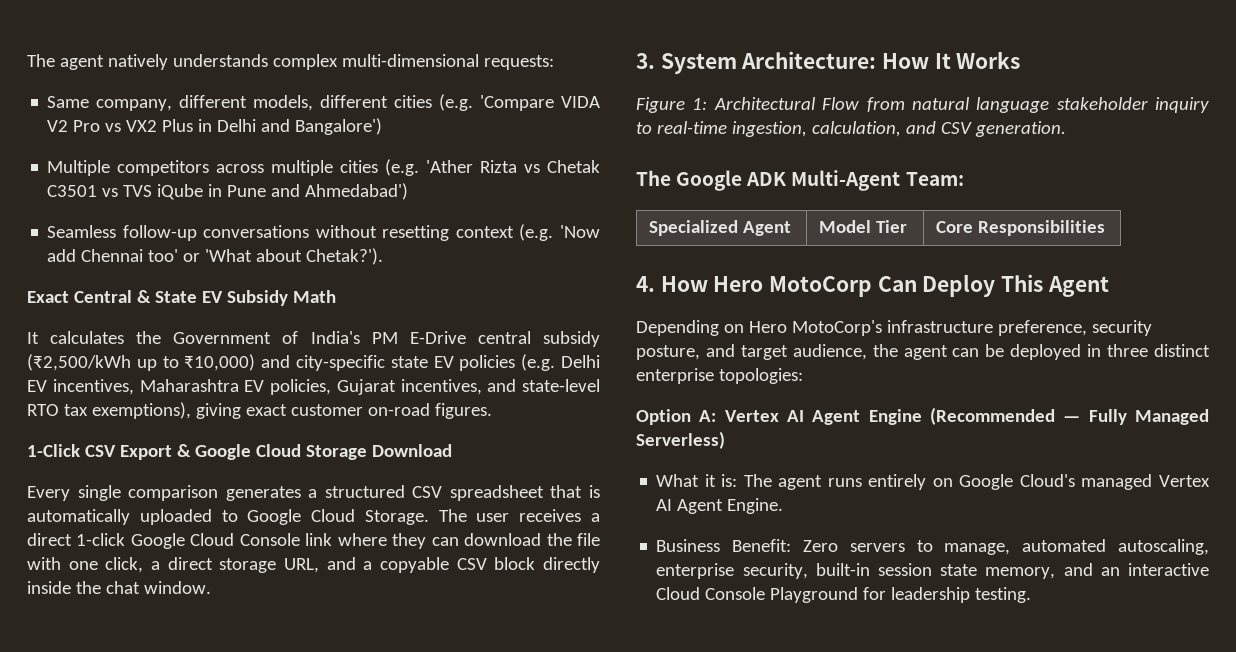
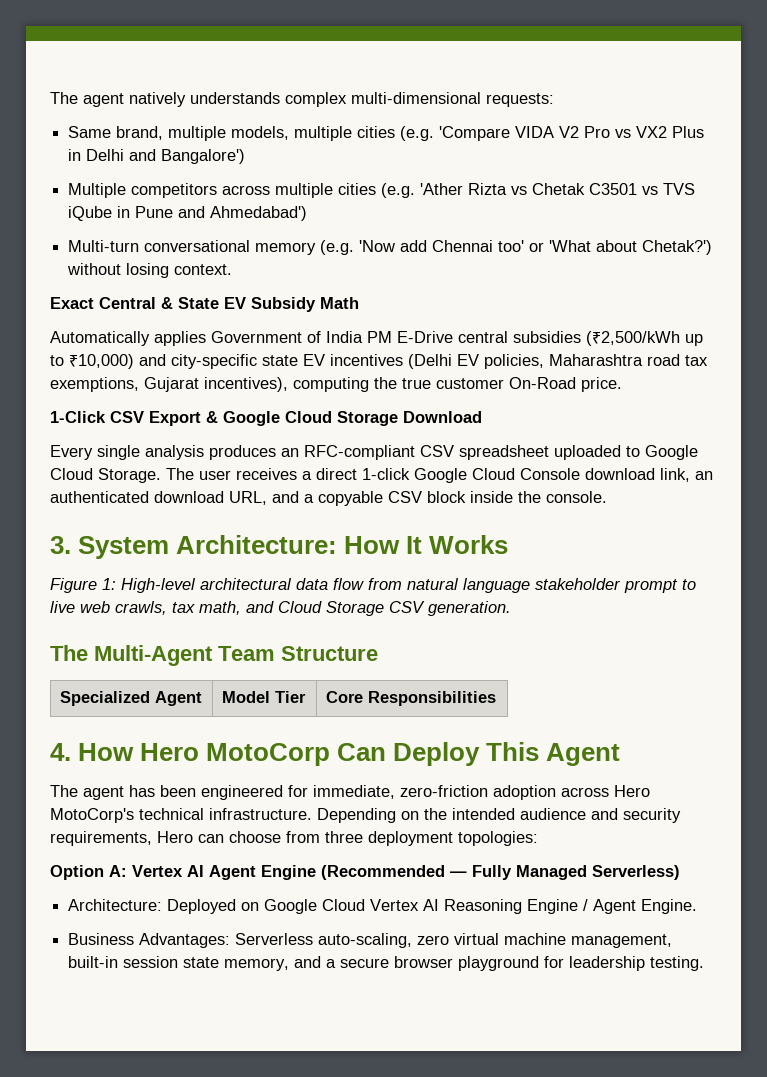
- Same company, different models, different cities (e.g. 'Compare VIDA V2 Pro vs VX2 Plus in Delhi and Bangalore')
+ Same brand, multiple models, multiple cities (e.g. 'Compare VIDA V2 Pro vs VX2 Plus in Delhi and Bangalore')
- Seamless follow-up conversations without resetting context (e.g. 'Now add Chennai too' or 'What about Chetak?').
+ Multi-turn conversational memory (e.g. 'Now add Chennai too' or 'What about Chetak?') without losing context.
- It calculates the Government of India's PM E-Drive central subsidy (₹2,500/kWh up to ₹10,000) and city-specific state EV policies (e.g. Delhi EV incentives, Maharashtra EV policies, Gujarat incentives, and state-level RTO tax exemptions), giving exact customer on-road figures.
+ Automatically applies Government of India PM E-Drive central subsidies (₹2,500/kWh up to ₹10,000) and city-specific state EV incentives (Delhi EV policies, Maharashtra road tax exemptions, Gujarat incentives), computing the true customer On-Road price.
- Every single comparison generates a structured CSV spreadsheet that is automatically uploaded to Google Cloud Storage.
+ Every single analysis produces an RFC-compliant CSV spreadsheet uploaded to Google Cloud Storage.
- The user receives a direct 1-click Google Cloud Console link where they can download the file with one click, a direct storage URL, and a copyable CSV block directly inside the chat window.
+ The user receives a direct 1-click Google Cloud Console download link, an authenticated download URL, and a copyable CSV block inside the console.
- Figure 1: Architectural Flow from natural language stakeholder inquiry to real-time ingestion, calculation, and CSV generation.
+ Figure 1: High-level architectural data flow from natural language stakeholder prompt to live web crawls, tax math, and Cloud Storage CSV generation.
- The Google ADK Multi-Agent Team:
+ The Multi-Agent Team Structure
- Depending on Hero MotoCorp's infrastructure preference, security posture, and target audience, the agent can be deployed in three distinct enterprise topologies:
+ The agent has been engineered for immediate, zero-friction adoption across Hero MotoCorp's technical infrastructure. Depending on the intended audience and security requirements, Hero can choose from three deployment topologies:
- What it is: The agent runs entirely on Google Cloud's managed Vertex AI Agent Engine.
- Business Benefit: Zero servers to manage, automated autoscaling, enterprise security, built-in session state memory, and an interactive Cloud Console Playground for leadership testing.
+ Architecture: Deployed on Google Cloud Vertex AI Reasoning Engine / Agent Engine.
+ Business Advantages: Serverless auto-scaling, zero virtual machine management, built-in session state memory, and a secure browser playground for leadership testing.

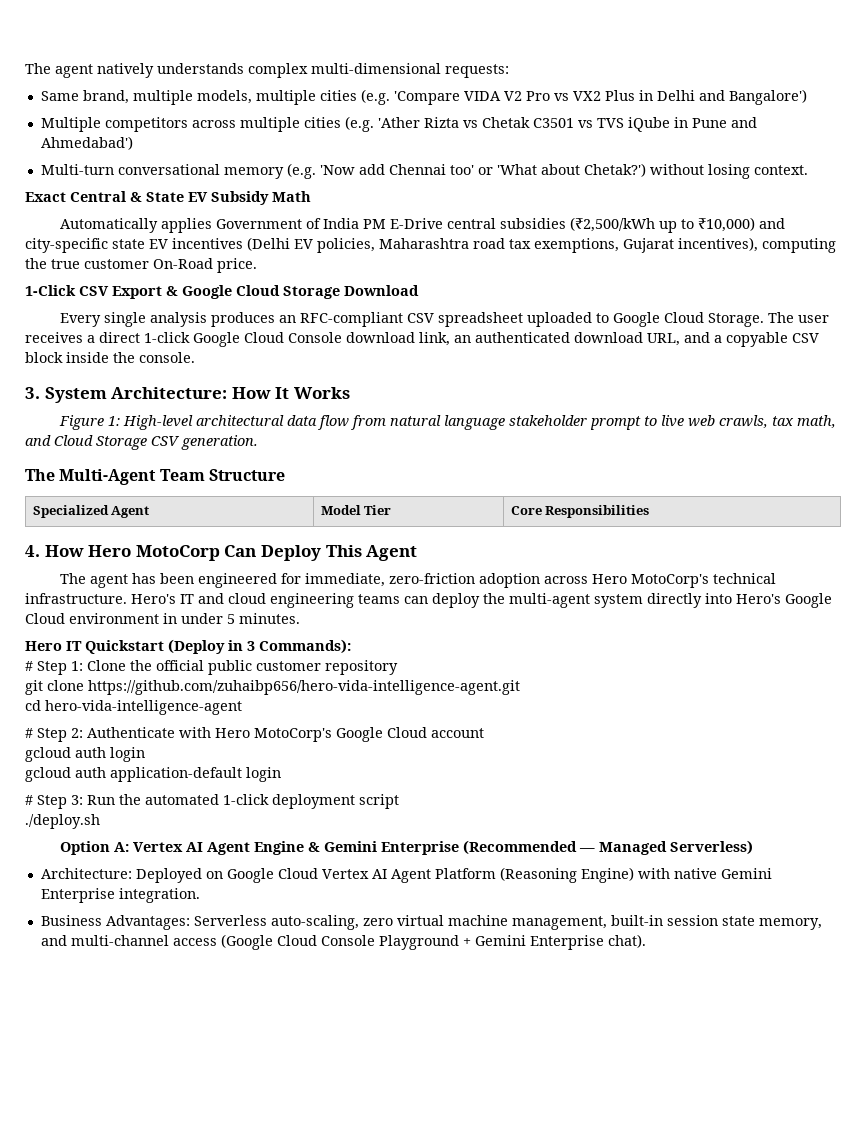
- Depending on the intended audience and security requirements, Hero can choose from three deployment topologies:
+ Hero's IT and cloud engineering teams can deploy the multi-agent system directly into Hero's Google Cloud environment in under 5 minutes.
+ Hero IT Quickstart (Deploy in 3 Commands):
+ # Step 1: Clone the official public customer repository
+ git clone https://github.com/zuhaibp656/hero-vida-intelligence-agent.git
+ cd hero-vida-intelligence-agent
+ # Step 2: Authenticate with Hero MotoCorp's Google Cloud account
+ gcloud auth login
+ gcloud auth application-default login
+ # Step 3: Run the automated 1-click deployment script
+ ./deploy.sh
- Option A: Vertex AI Agent Engine (Recommended — Fully Managed Serverless)
+ Option A: Vertex AI Agent Engine & Gemini Enterprise (Recommended — Managed Serverless)
- Architecture: Deployed on Google Cloud Vertex AI Reasoning Engine / Agent Engine.
+ Architecture: Deployed on Google Cloud Vertex AI Agent Platform (Reasoning Engine) with native Gemini Enterprise integration.
- Business Advantages: Serverless auto-scaling, zero virtual machine management, built-in session state memory, and a secure browser playground for leadership testing.
+ Business Advantages: Serverless auto-scaling, zero virtual machine management, built-in session state memory, and multi-channel access (Google Cloud Console Playground + Gemini Enterprise chat).

